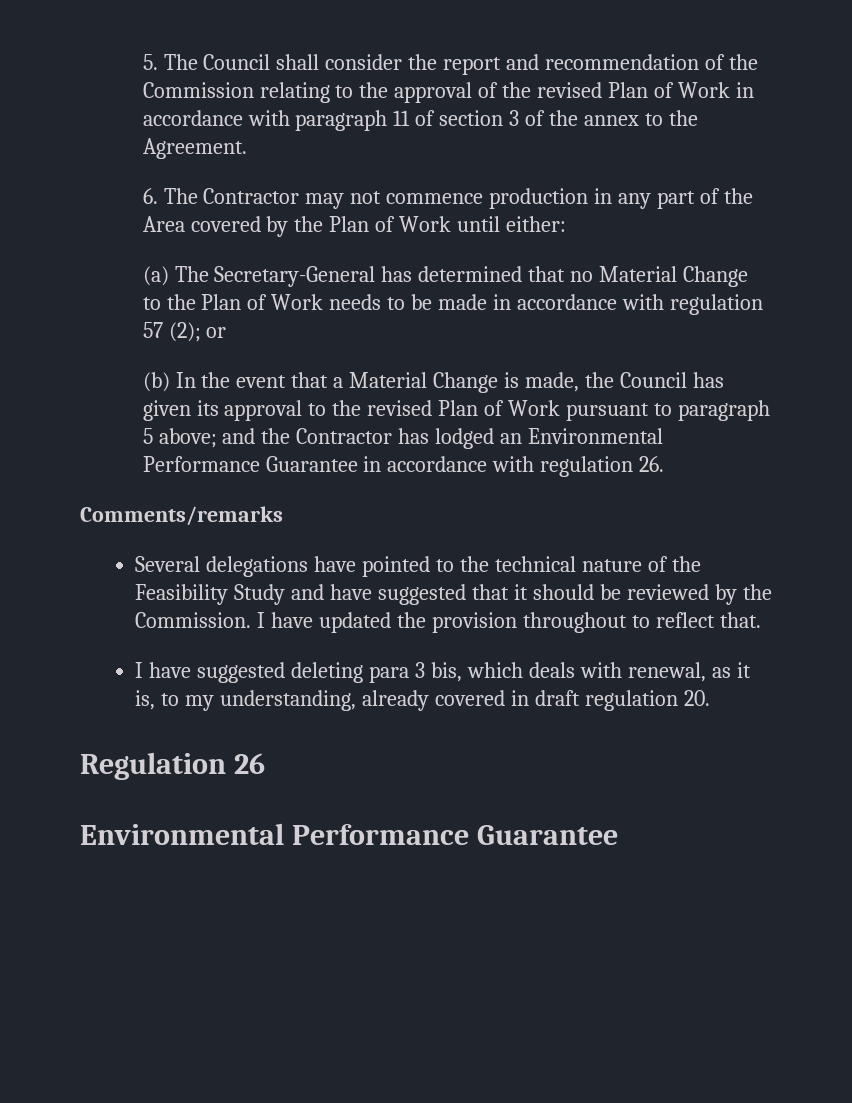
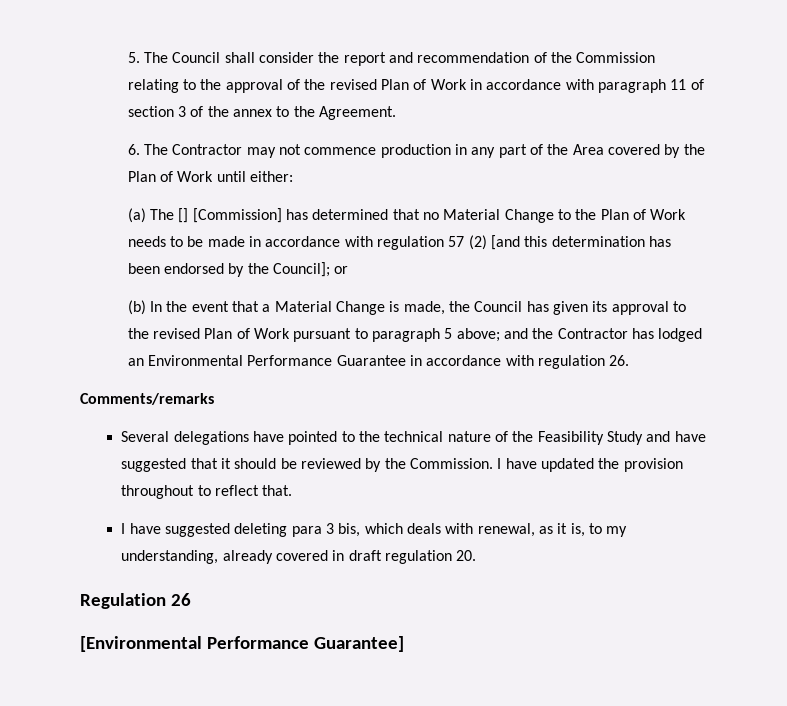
- (a) The Secretary-General has determined that no Material Change to the Plan of Work needs to be made in accordance with regulation 57 (2); or
+ (a) The [] [Commission] has determined that no Material Change to the Plan of Work needs to be made in accordance with regulation 57 (2) [and this determination has been endorsed by the Council]; or
  Regulation 26
- Environmental Performance Guarantee
+ [Environmental Performance Guarantee]

